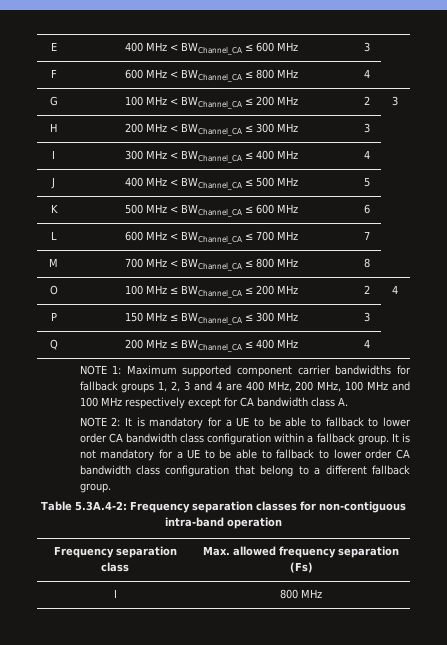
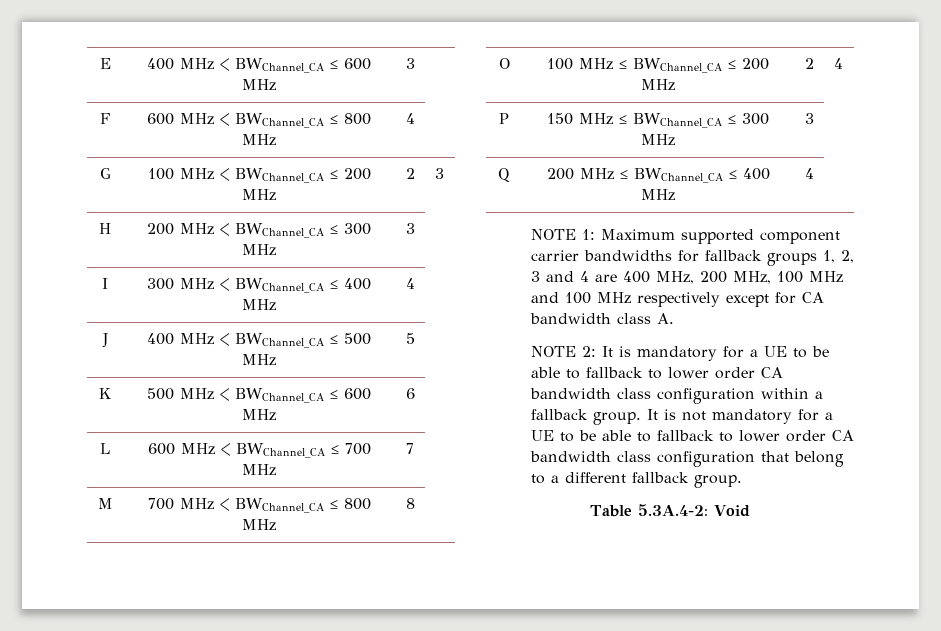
- Table 5.3A.4-2: Frequency separation classes for non-contiguous intra-band operation
- Frequency separation class | Max. allowed frequency separation (Fs)
- I | 800 MHz
+ Table 5.3A.4-2: Void

